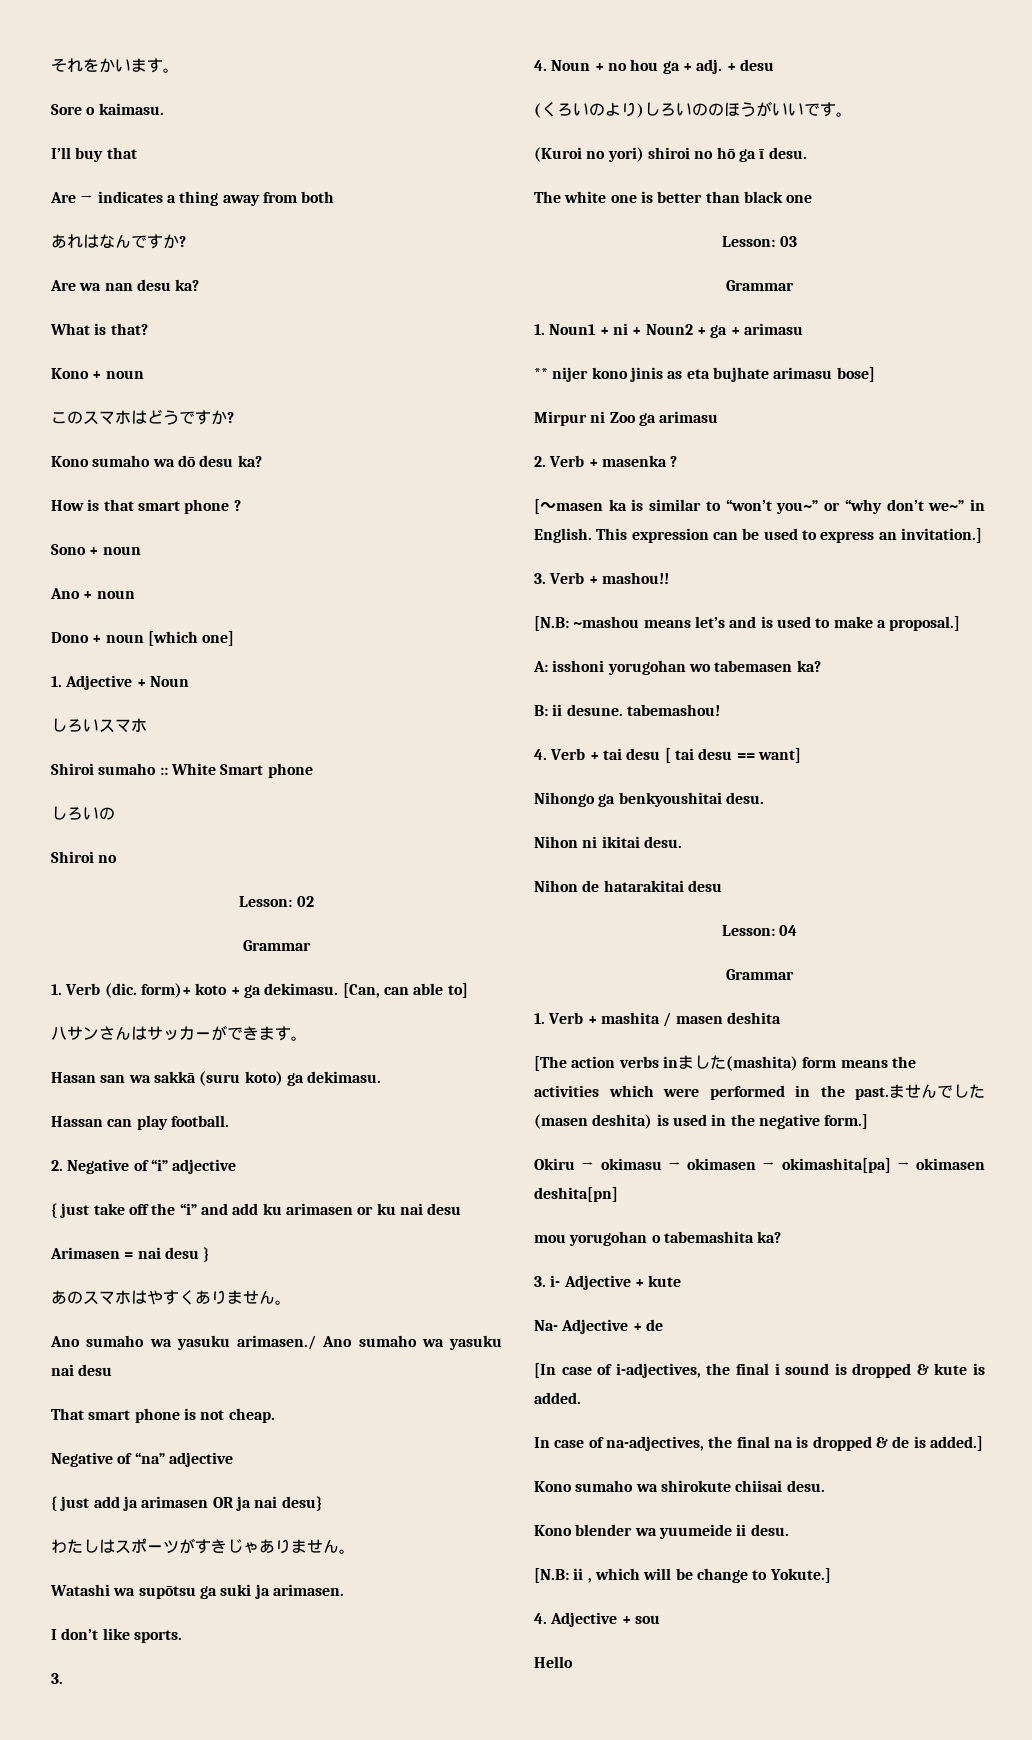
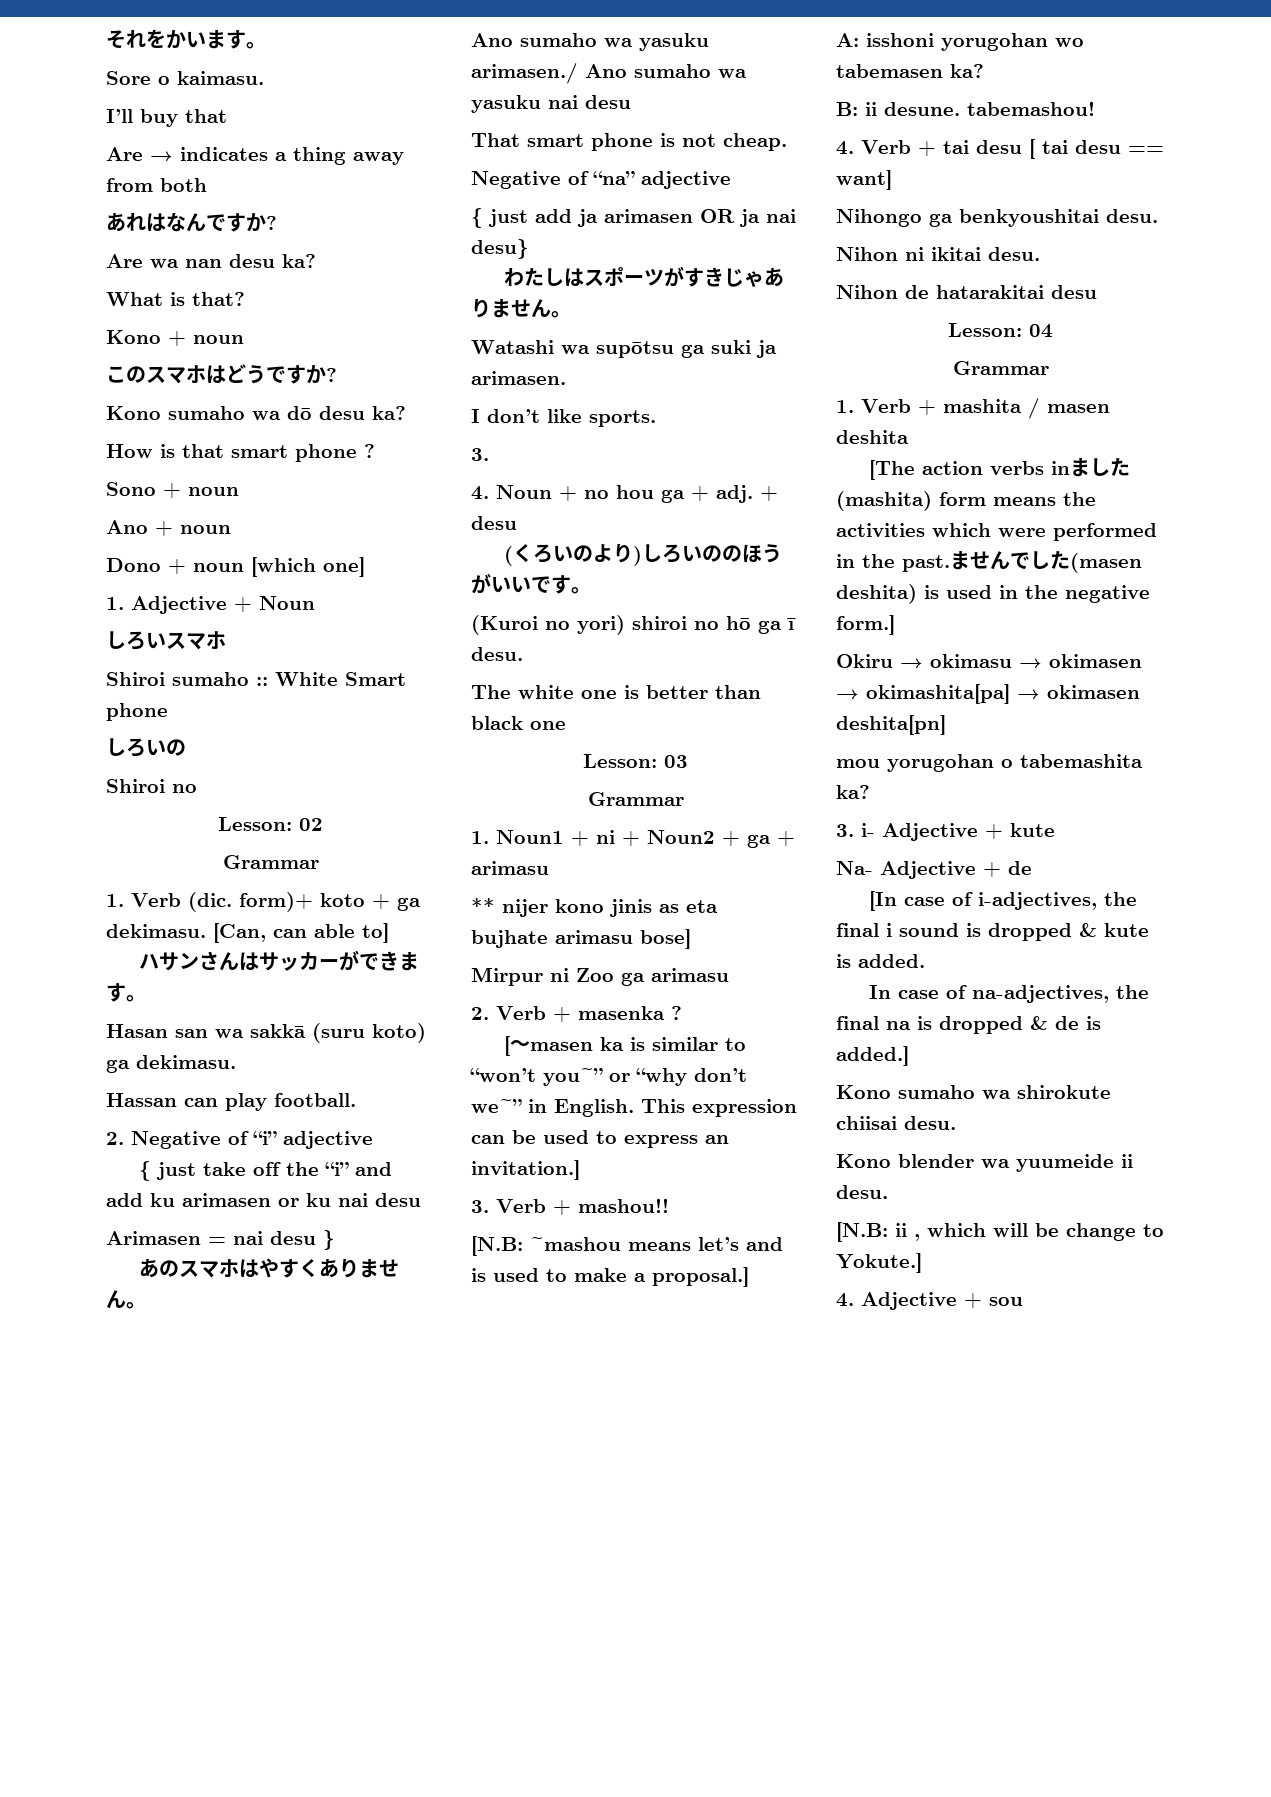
- Hello

